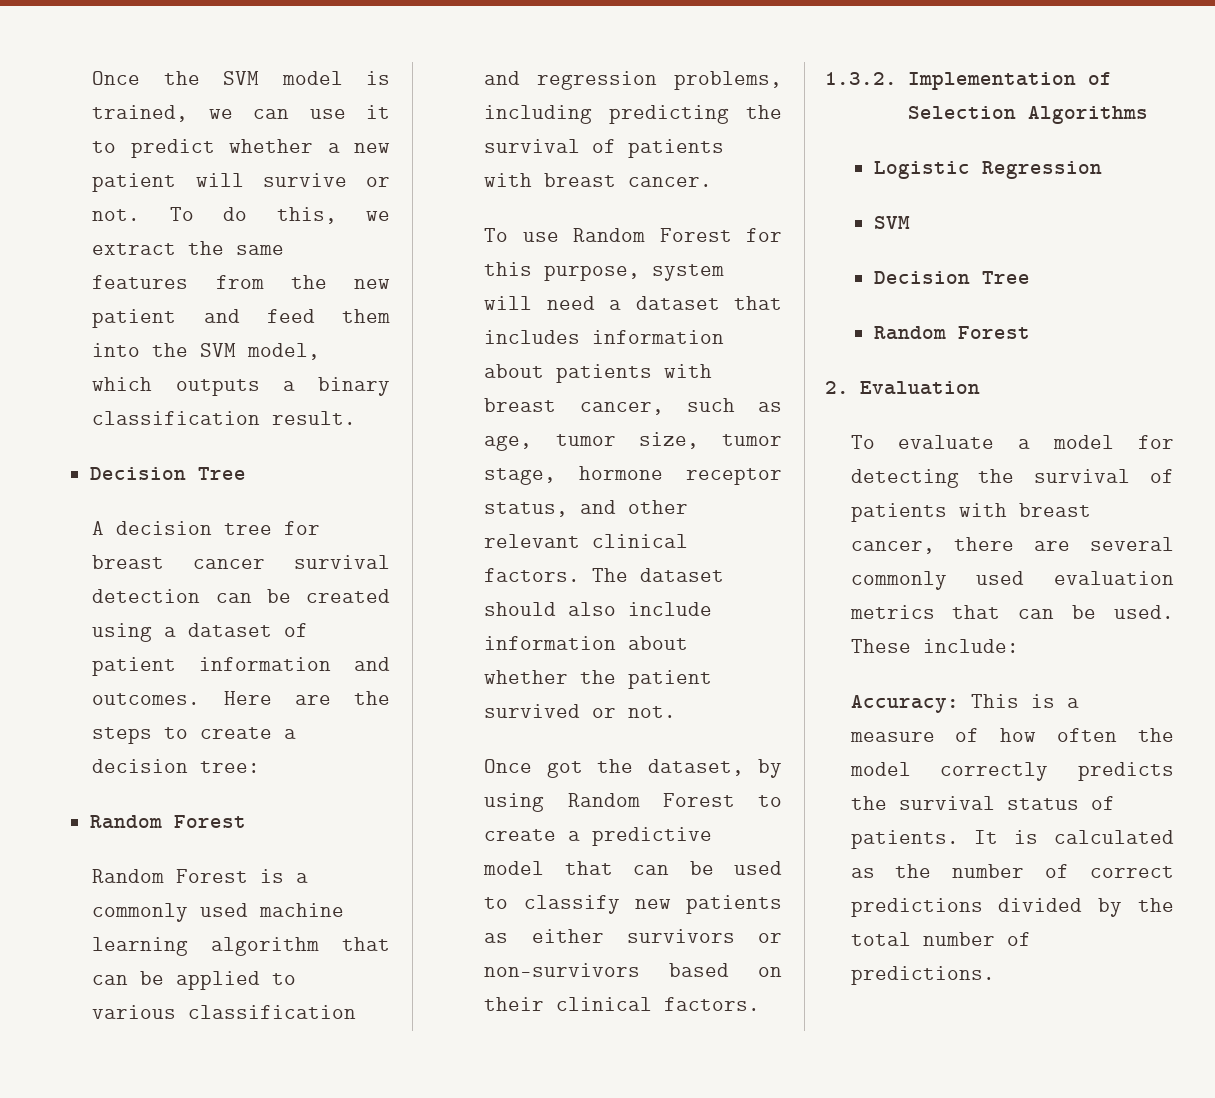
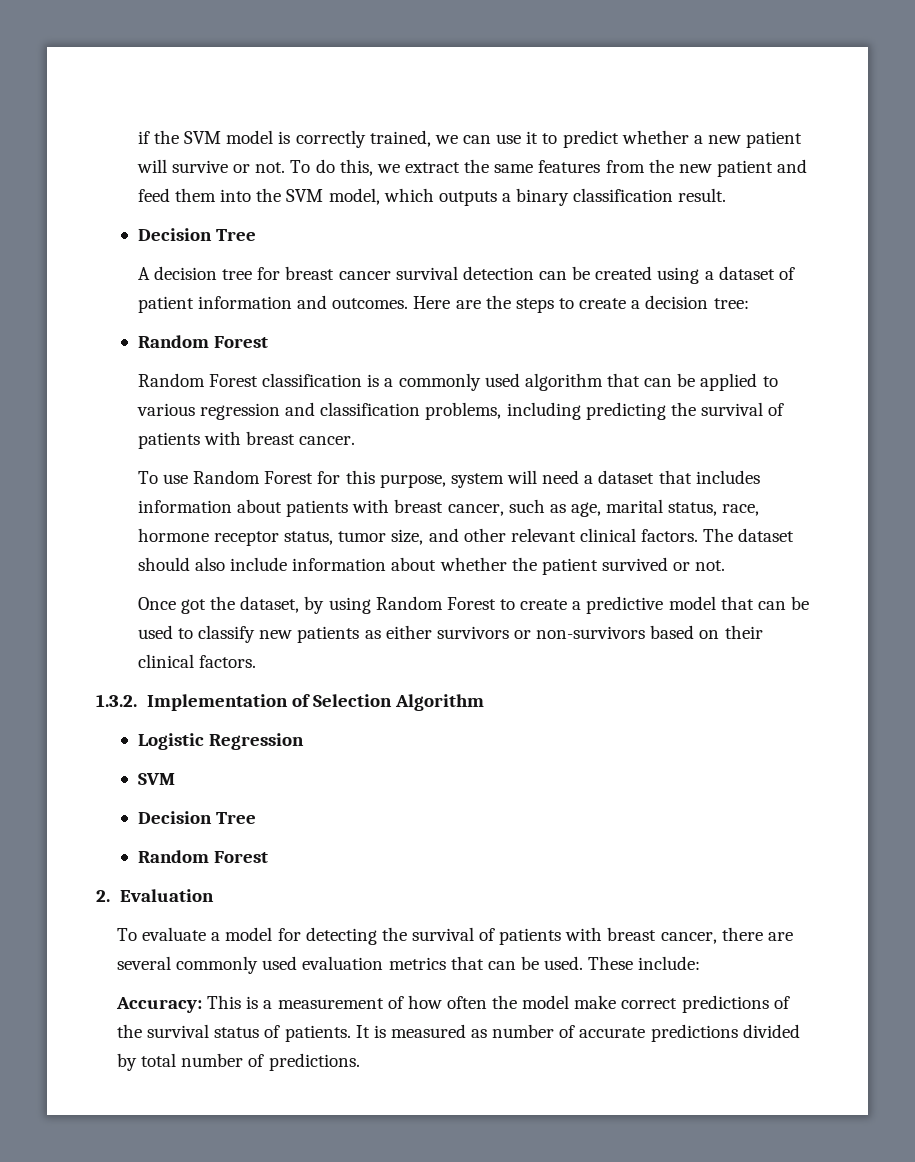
- Once the SVM model is trained, we can use it to predict whether a new patient will survive or not.
+ if the SVM model is correctly trained, we can use it to predict whether a new patient will survive or not.
- Random Forest is a commonly used machine learning algorithm that can be applied to various classification and regression problems, including predicting the survival of patients with breast cancer.
+ Random Forest classification is a commonly used algorithm that can be applied to various regression and classification problems, including predicting the survival of patients with breast cancer.
- To use Random Forest for this purpose, system will need a dataset that includes information about patients with breast cancer, such as age, tumor size, tumor stage, hormone receptor status, and other relevant clinical factors.
+ To use Random Forest for this purpose, system will need a dataset that includes information about patients with breast cancer, such as age, marital status, race, hormone receptor status, tumor size, and other relevant clinical factors.
- 1.3.2. Implementation of Selection Algorithms
+ 1.3.2. Implementation of Selection Algorithm
- Accuracy: This is a measure of how often the model correctly predicts the survival status of patients.
+ Accuracy: This is a measurement of how often the model make correct predictions of the survival status of patients.
- It is calculated as the number of correct predictions divided by the total number of predictions.
+ It is measured as number of accurate predictions divided by total number of predictions.

